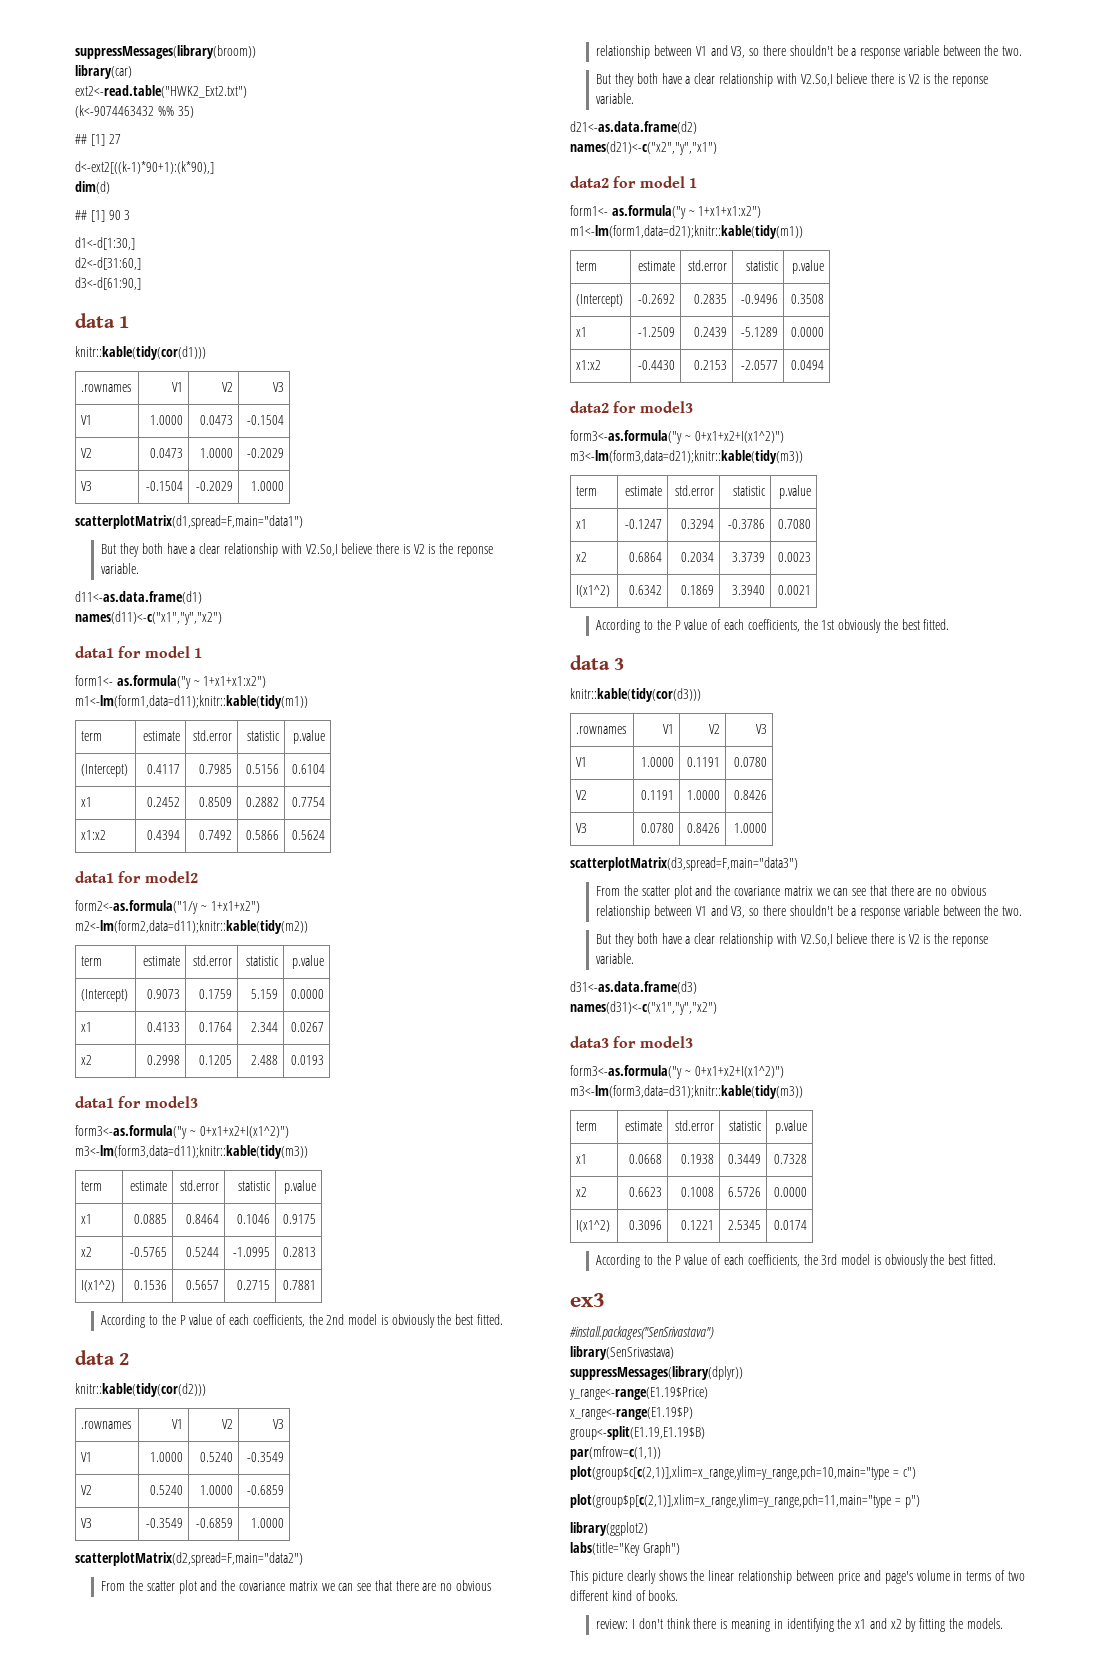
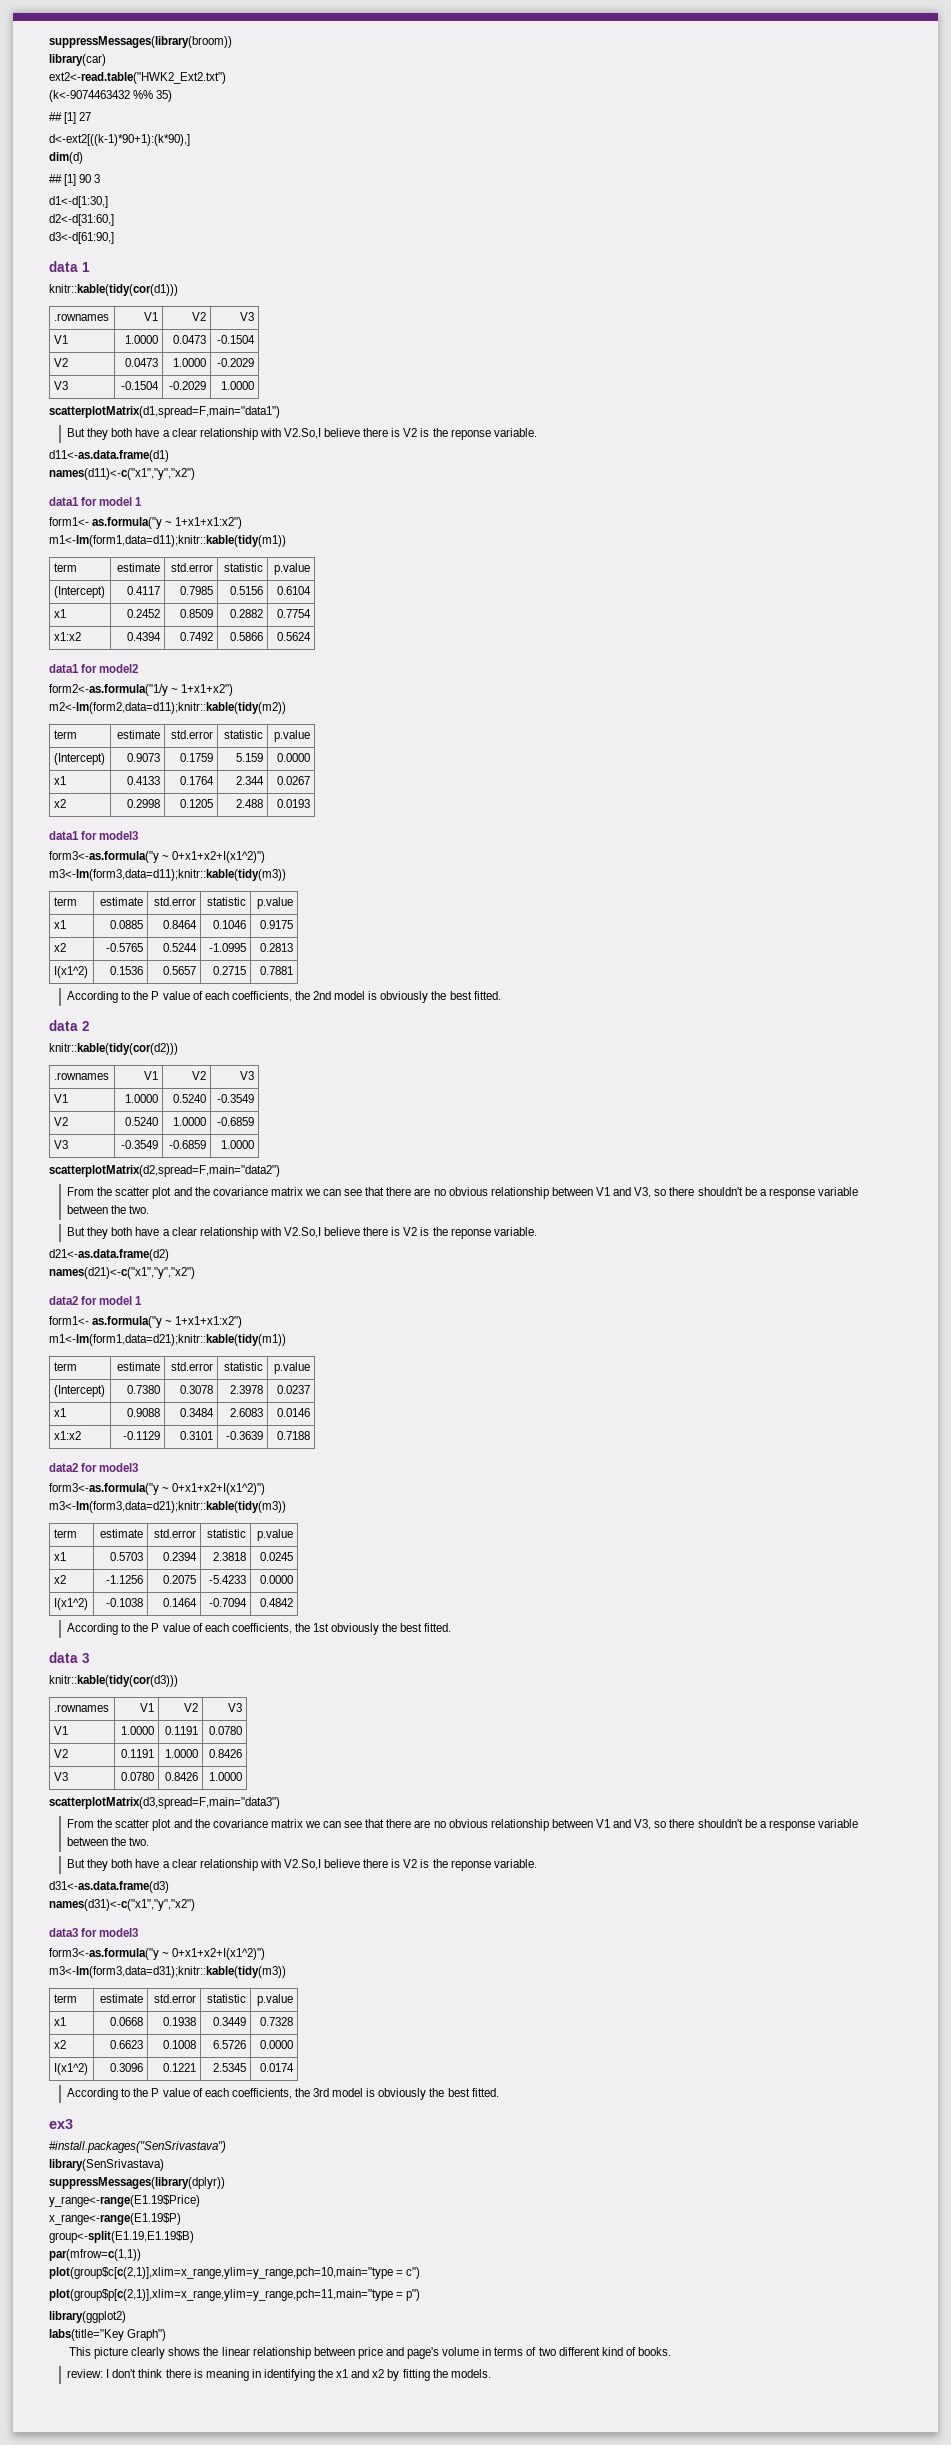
- names(d21)<-c("x2","y","x1")
+ names(d21)<-c("x1","y","x2")
- (Intercept) | -0.2692 | 0.2835 | -0.9496 | 0.3508
- x1 | -1.2509 | 0.2439 | -5.1289 | 0.0000
- x1:x2 | -0.4430 | 0.2153 | -2.0577 | 0.0494
+ (Intercept) | 0.7380 | 0.3078 | 2.3978 | 0.0237
+ x1 | 0.9088 | 0.3484 | 2.6083 | 0.0146
+ x1:x2 | -0.1129 | 0.3101 | -0.3639 | 0.7188
- x1 | -0.1247 | 0.3294 | -0.3786 | 0.7080
- x2 | 0.6864 | 0.2034 | 3.3739 | 0.0023
- I(x1^2) | 0.6342 | 0.1869 | 3.3940 | 0.0021
+ x1 | 0.5703 | 0.2394 | 2.3818 | 0.0245
+ x2 | -1.1256 | 0.2075 | -5.4233 | 0.0000
+ I(x1^2) | -0.1038 | 0.1464 | -0.7094 | 0.4842

